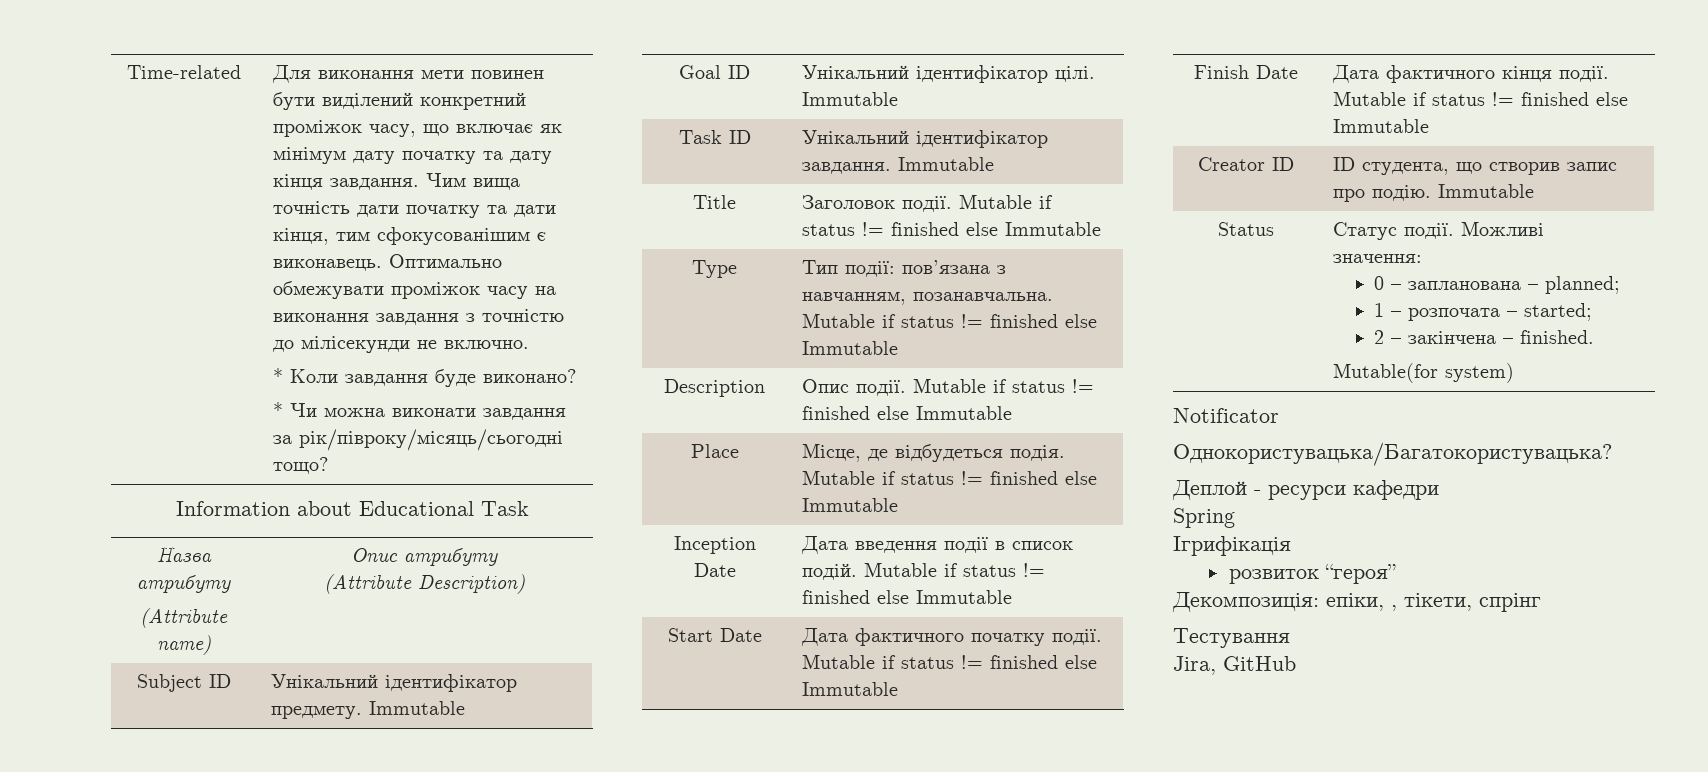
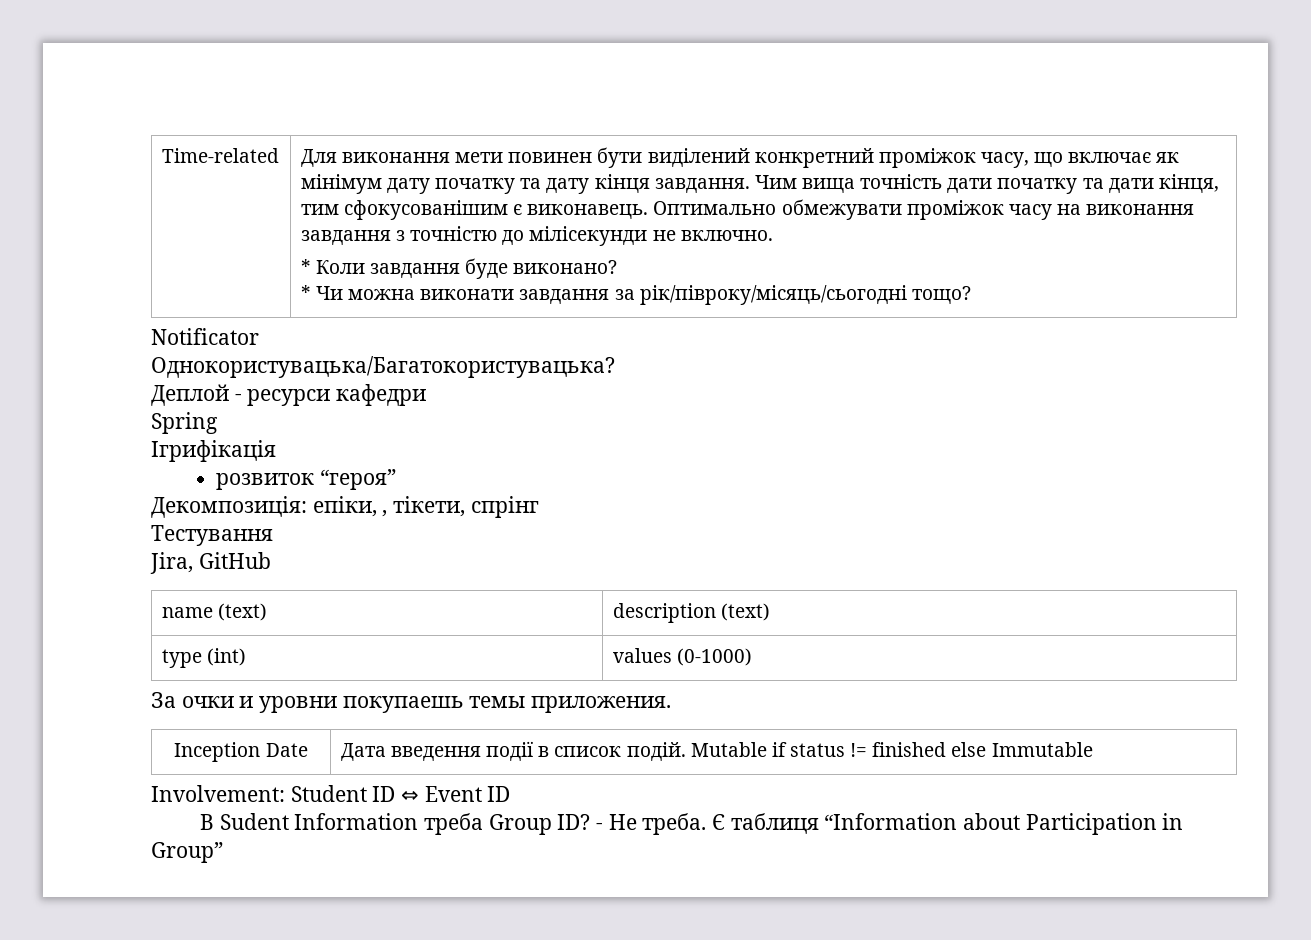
- Information about Educational Task
- Назва атрибуту
- (Attribute name) | Опис атрибуту
- (Attribute Description)
- Subject ID | Унікальний ідентифікатор предмету. Immutable
- Goal ID | Унікальний ідентифікатор цілі. Immutable
- Task ID | Унікальний ідентифікатор завдання. Immutable
- Title | Заголовок події. Mutable if status != finished else Immutable
- Type | Тип події: пов’язана з навчанням, позанавчальна. Mutable if status != finished else Immutable
- Description | Опис події. Mutable if status != finished else Immutable
- Place | Місце, де відбудеться подія. Mutable if status != finished else Immutable
- Inception Date | Дата введення події в список подій. Mutable if status != finished else Immutable
- Start Date | Дата фактичного початку події. Mutable if status != finished else Immutable
- Finish Date | Дата фактичного кінця події. Mutable if status != finished else Immutable
- Creator ID | ID студента, що створив запис про подію. Immutable
- Status | Cтатус події. Можливі значення:
- 0 – запланована – planned;
- 1 – розпочата – started;
- 2 – закінчена – finished.
- Mutable(for system)
+ name (text) | description (text)
+ type (int) | values (0-1000)
+ За очки и уровни покупаешь темы приложения.
+ Inception Date | Дата введення події в список подій. Mutable if status != finished else Immutable
+ Involvement: Student ID ⇔ Event ID
+ В Sudent Information треба Group ID? - Не треба. Є таблиця “Information about Participation in Group”

